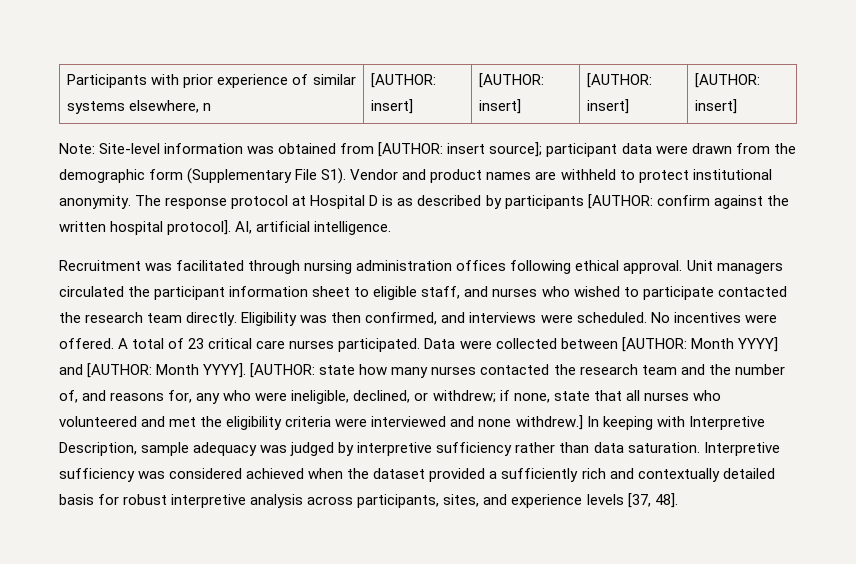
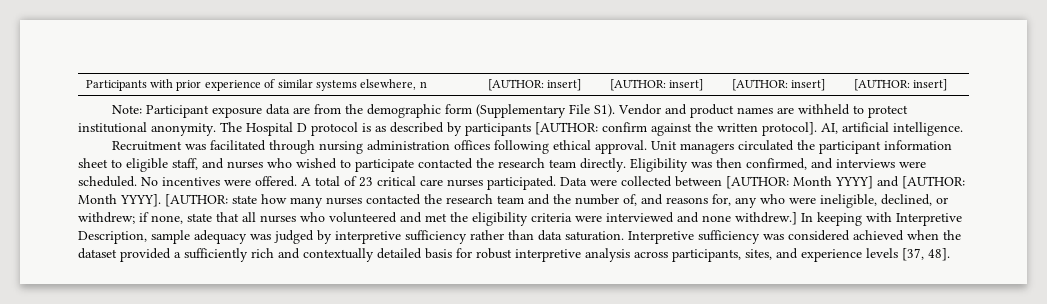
- Note: Site-level information was obtained from [AUTHOR: insert source]; participant data were drawn from the demographic form (Supplementary File S1). Vendor and product names are withheld to protect institutional anonymity.
+ Note: Participant exposure data are from the demographic form (Supplementary File S1). Vendor and product names are withheld to protect institutional anonymity.
- The response protocol at Hospital D is as described by participants [AUTHOR: confirm against the written hospital protocol].
+ The Hospital D protocol is as described by participants [AUTHOR: confirm against the written protocol].

